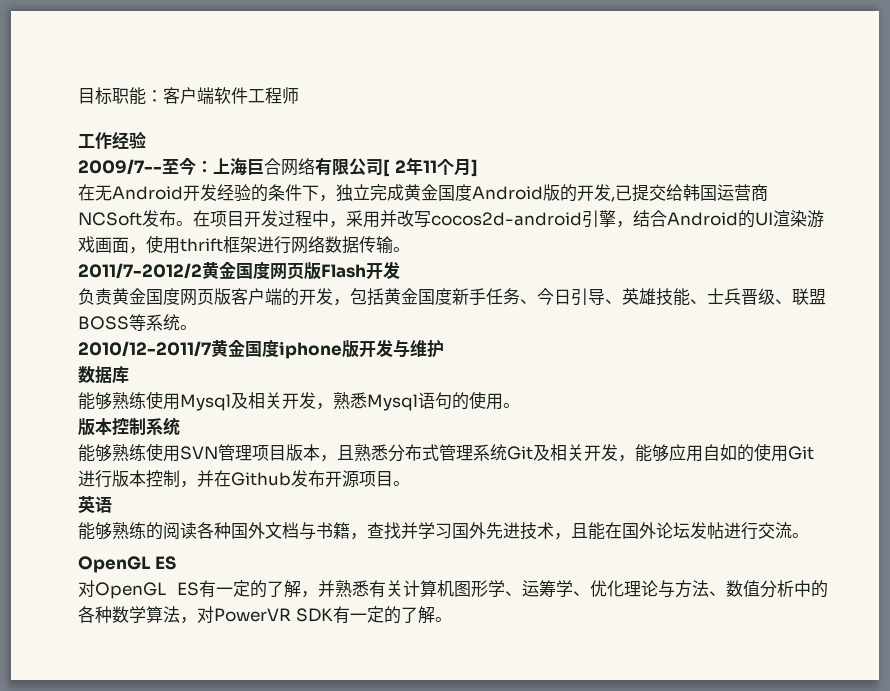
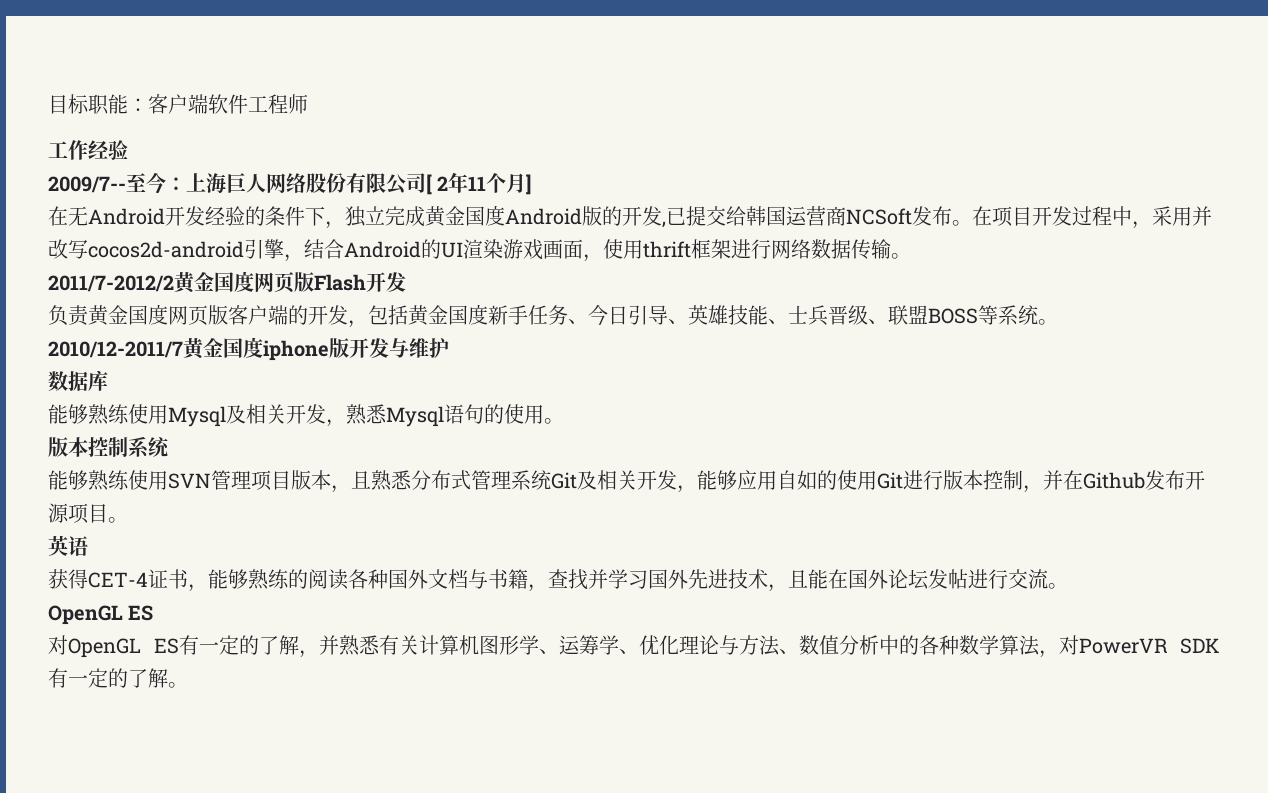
- 2009/7--至今：上海巨合网络有限公司[ 2年11个月]
+ 2009/7--至今：上海巨人网络股份有限公司[ 2年11个月]
- 能够熟练的阅读各种国外文档与书籍，查找并学习国外先进技术，且能在国外论坛发帖进行交流。
+ 获得CET-4证书，能够熟练的阅读各种国外文档与书籍，查找并学习国外先进技术，且能在国外论坛发帖进行交流。

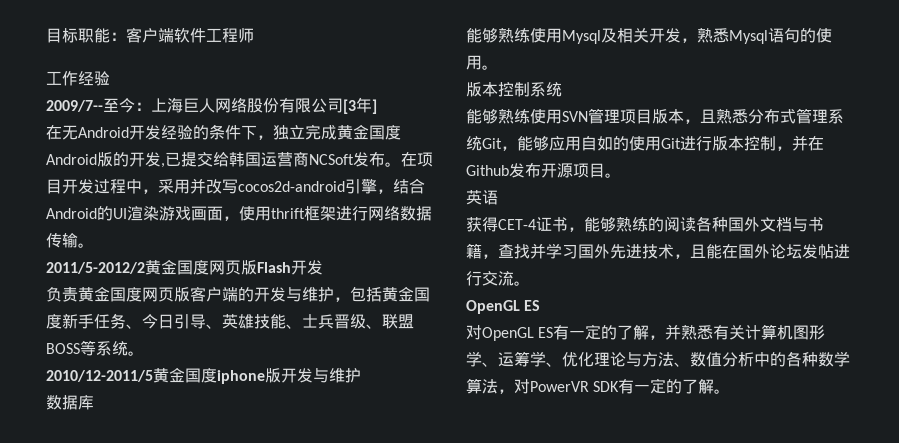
- 2009/7--至今：上海巨人网络股份有限公司[ 2年11个月]
+ 2009/7--至今：上海巨人网络股份有限公司[3年]
- 2011/7-2012/2黄金国度网页版Flash开发
+ 2011/5-2012/2黄金国度网页版Flash开发
- 负责黄金国度网页版客户端的开发，包括黄金国度新手任务、今日引导、英雄技能、士兵晋级、联盟BOSS等系统。
+ 负责黄金国度网页版客户端的开发与维护，包括黄金国度新手任务、今日引导、英雄技能、士兵晋级、联盟BOSS等系统。
- 2010/12-2011/7黄金国度iphone版开发与维护
+ 2010/12-2011/5黄金国度iphone版开发与维护
- 能够熟练使用SVN管理项目版本，且熟悉分布式管理系统Git及相关开发，能够应用自如的使用Git进行版本控制，并在Github发布开源项目。
+ 能够熟练使用SVN管理项目版本，且熟悉分布式管理系统Git，能够应用自如的使用Git进行版本控制，并在Github发布开源项目。

